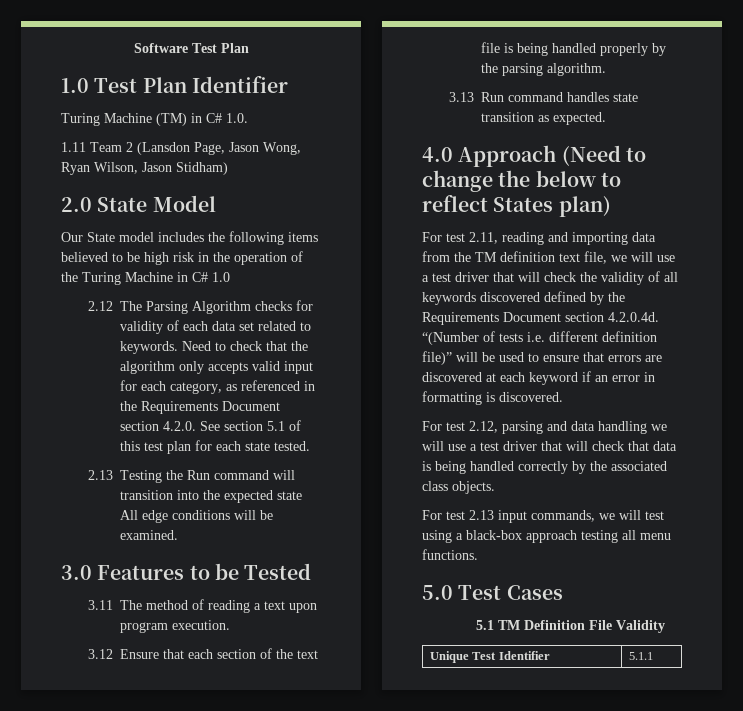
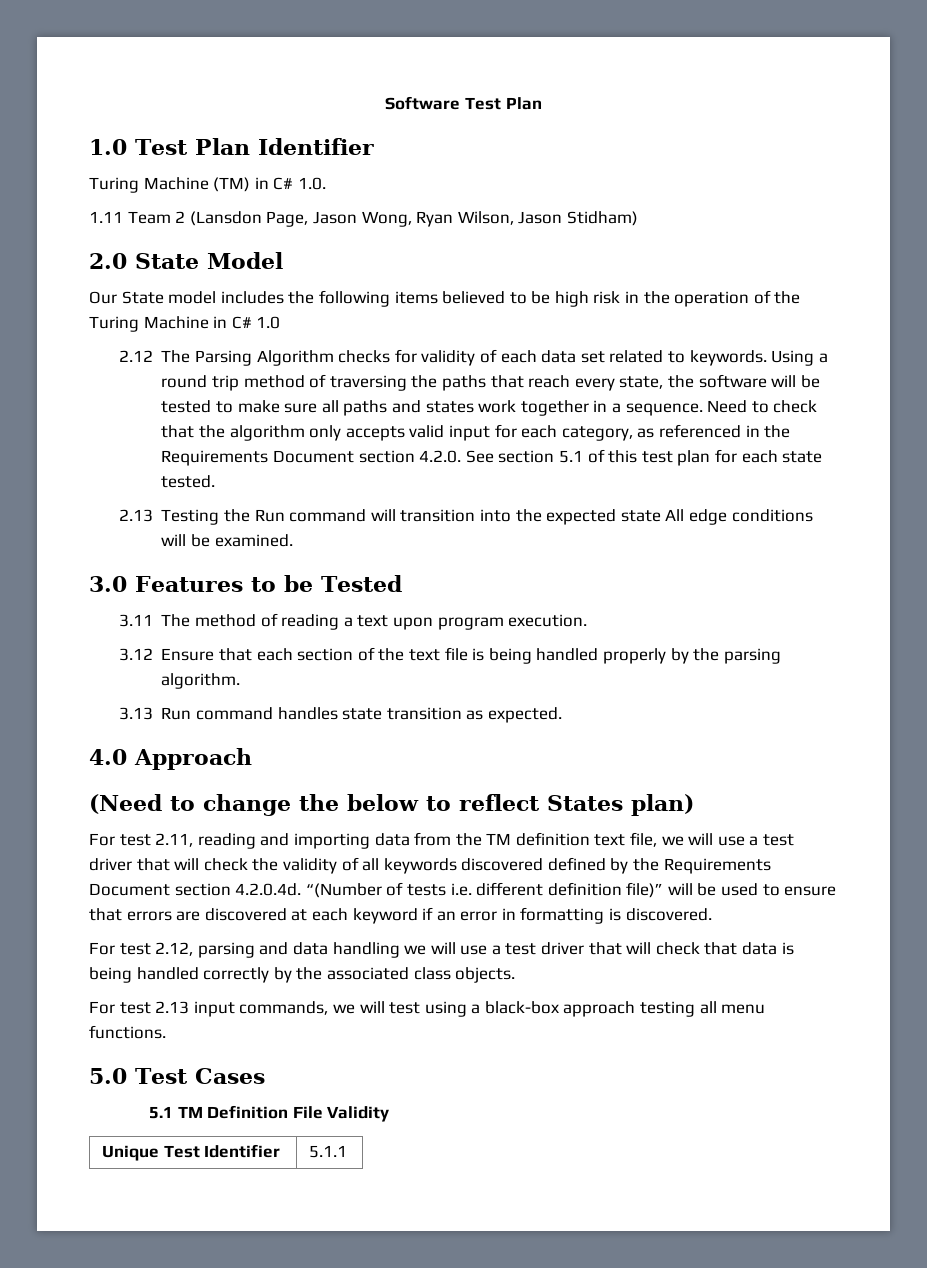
+ Using a round trip method of traversing the paths that reach every state, the software will be tested to make sure all paths and states work together in a sequence.
- 4.0 Approach (Need to change the below to reflect States plan)
+ 4.0 Approach
+ (Need to change the below to reflect States plan)

